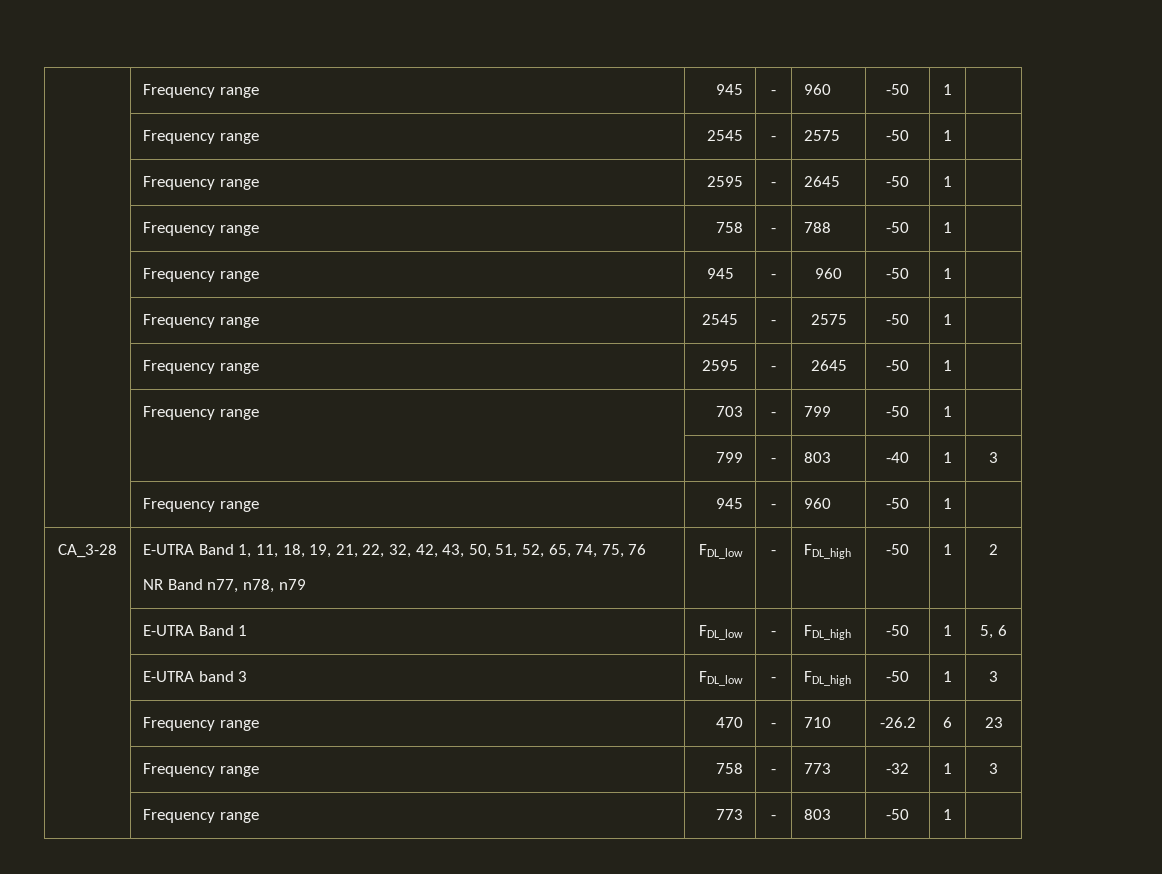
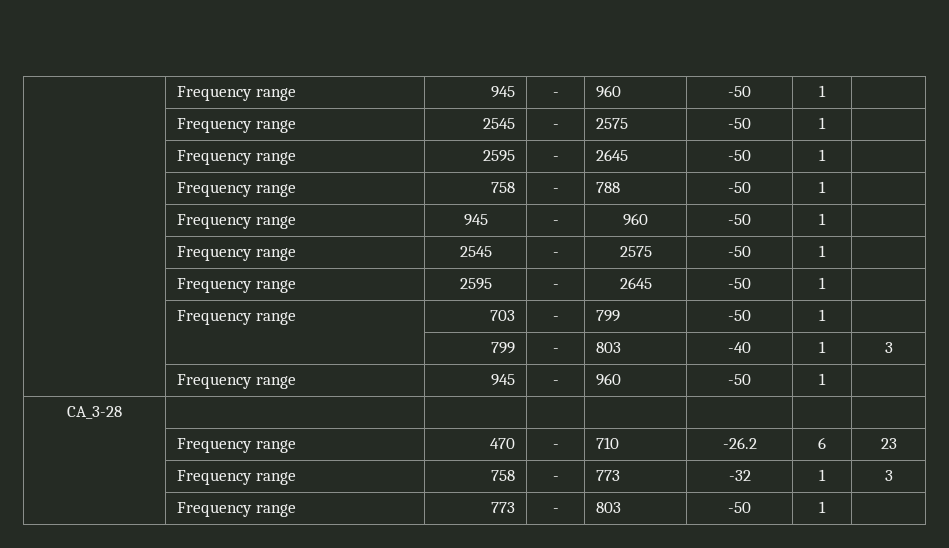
- CA_3-28 | E-UTRA Band 1, 11, 18, 19, 21, 22, 32, 42, 43, 50, 51, 52, 65, 74, 75, 76
- NR Band n77, n78, n79 | FDL_low | - | FDL_high | -50 | 1 | 2
- | E-UTRA Band 1 | FDL_low | - | FDL_high | -50 | 1 | 5, 6
- | E-UTRA band 3 | FDL_low | - | FDL_high | -50 | 1 | 3
+ CA_3-28 | | | | | | |

